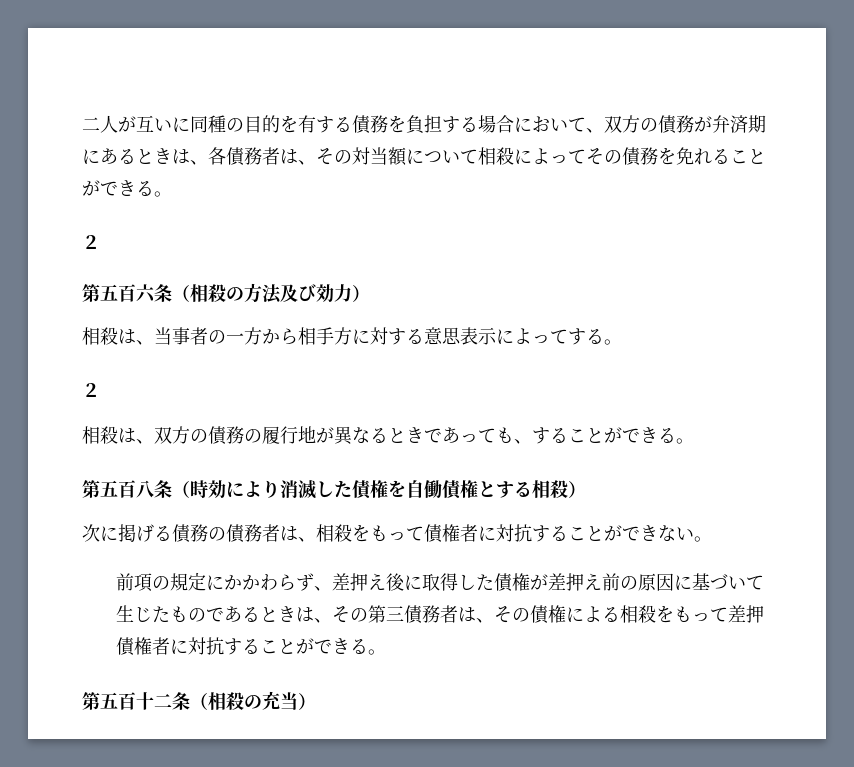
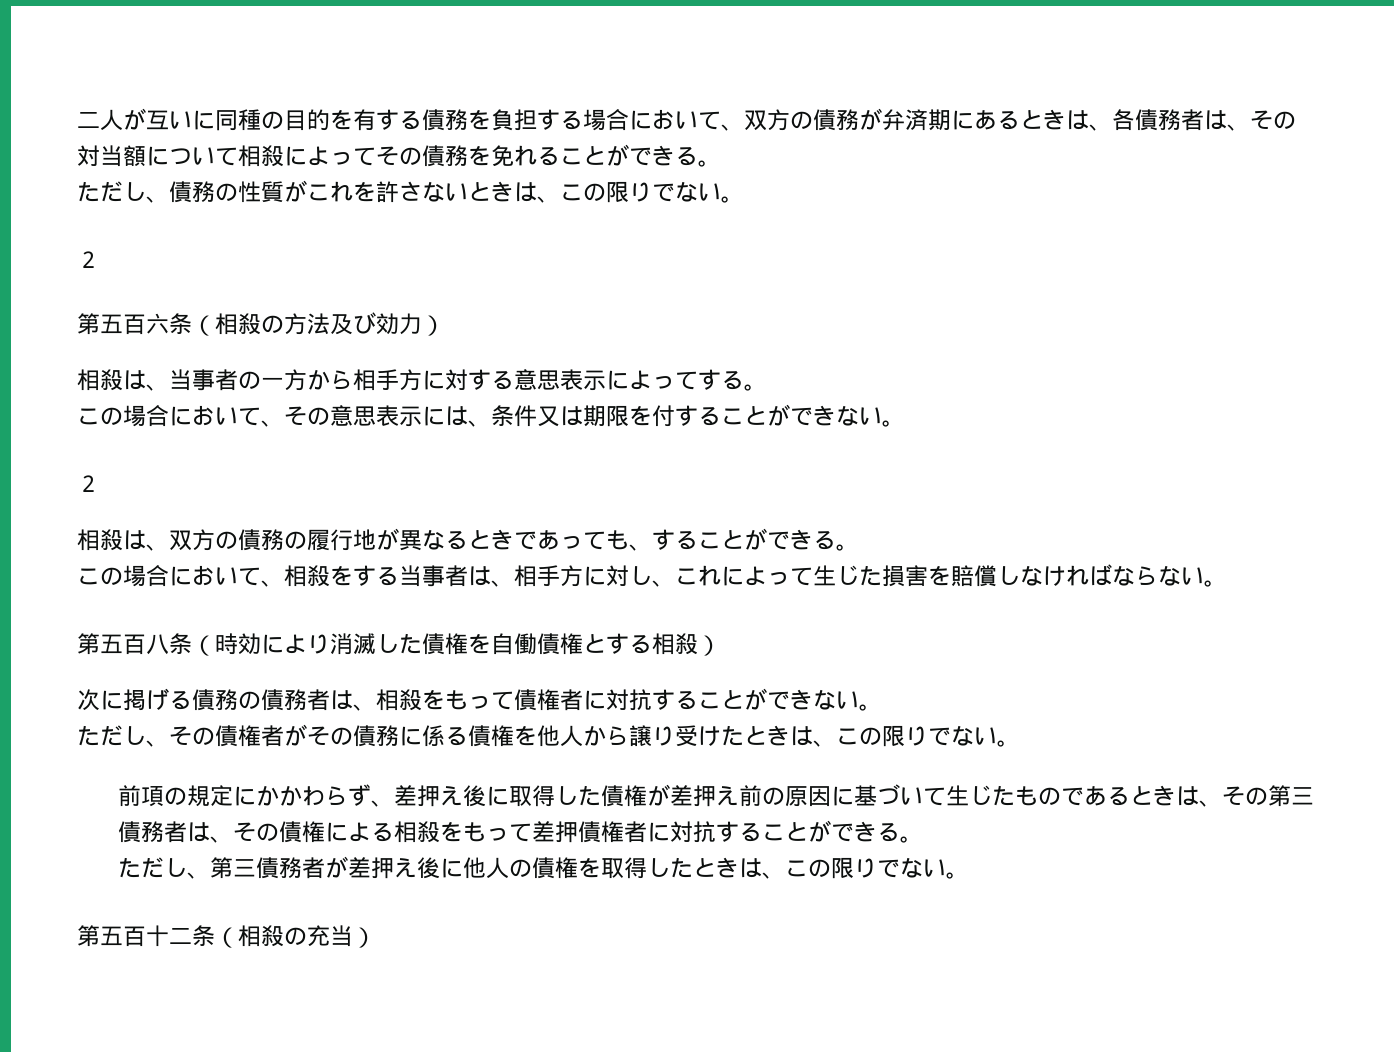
+ ただし、債務の性質がこれを許さないときは、この限りでない。
+ この場合において、その意思表示には、条件又は期限を付することができない。
+ この場合において、相殺をする当事者は、相手方に対し、これによって生じた損害を賠償しなければならない。
+ ただし、その債権者がその債務に係る債権を他人から譲り受けたときは、この限りでない。
+ ただし、第三債務者が差押え後に他人の債権を取得したときは、この限りでない。

